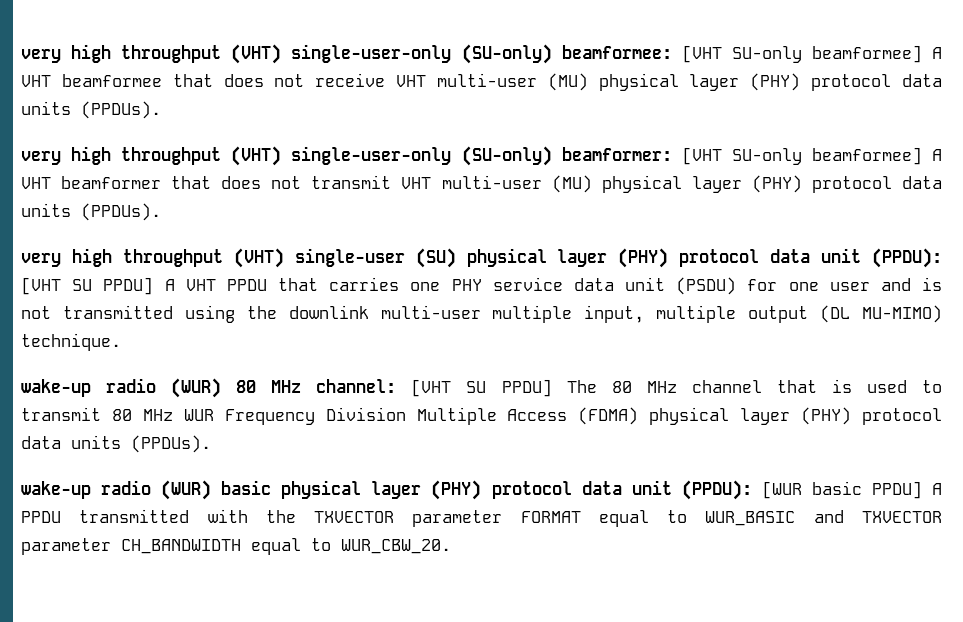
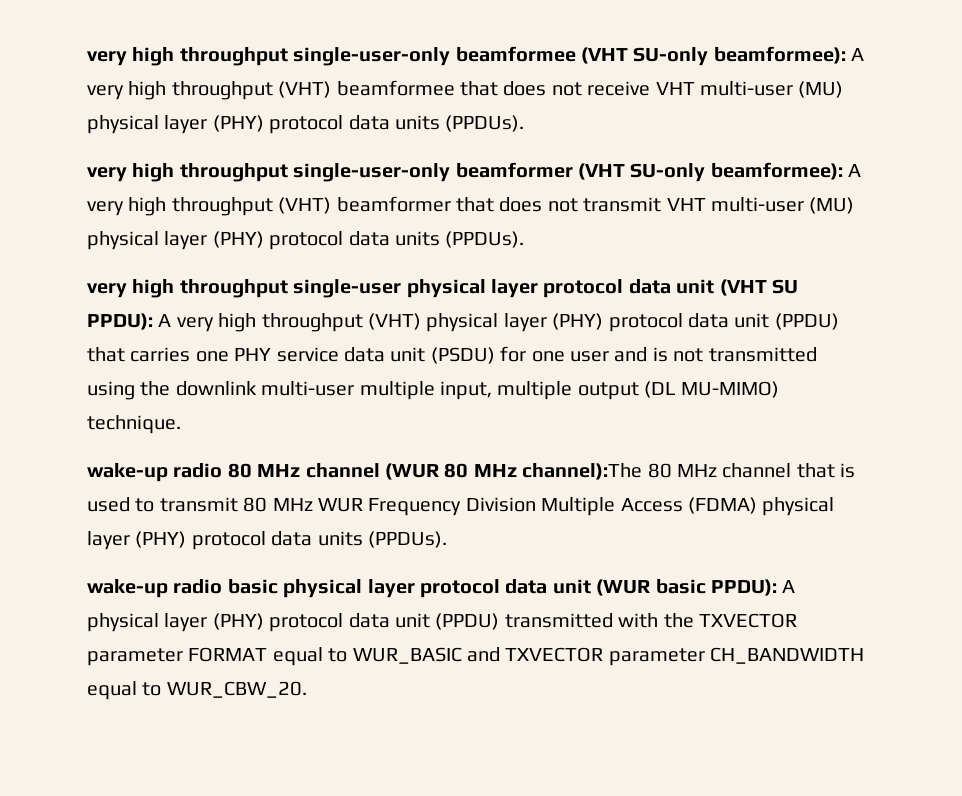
- very high throughput (VHT) single-user-only (SU-only) beamformee: [VHT SU-only beamformee] A VHT beamformee that does not receive VHT multi-user (MU) physical layer (PHY) protocol data units (PPDUs).
+ very high throughput single-user-only beamformee (VHT SU-only beamformee): A very high throughput (VHT) beamformee that does not receive VHT multi-user (MU) physical layer (PHY) protocol data units (PPDUs).
- very high throughput (VHT) single-user-only (SU-only) beamformer: [VHT SU-only beamformee] A VHT beamformer that does not transmit VHT multi-user (MU) physical layer (PHY) protocol data units (PPDUs).
+ very high throughput single-user-only beamformer (VHT SU-only beamformee): A very high throughput (VHT) beamformer that does not transmit VHT multi-user (MU) physical layer (PHY) protocol data units (PPDUs).
- very high throughput (VHT) single-user (SU) physical layer (PHY) protocol data unit (PPDU): [VHT SU PPDU] A VHT PPDU that carries one PHY service data unit (PSDU) for one user and is not transmitted using the downlink multi-user multiple input, multiple output (DL MU-MIMO) technique.
+ very high throughput single-user physical layer protocol data unit (VHT SU PPDU): A very high throughput (VHT) physical layer (PHY) protocol data unit (PPDU) that carries one PHY service data unit (PSDU) for one user and is not transmitted using the downlink multi-user multiple input, multiple output (DL MU-MIMO) technique.
- wake-up radio (WUR) 80 MHz channel: [VHT SU PPDU] The 80 MHz channel that is used to transmit 80 MHz WUR Frequency Division Multiple Access (FDMA) physical layer (PHY) protocol data units (PPDUs).
+ wake-up radio 80 MHz channel (WUR 80 MHz channel):The 80 MHz channel that is used to transmit 80 MHz WUR Frequency Division Multiple Access (FDMA) physical layer (PHY) protocol data units (PPDUs).
- wake-up radio (WUR) basic physical layer (PHY) protocol data unit (PPDU): [WUR basic PPDU] A PPDU transmitted with the TXVECTOR parameter FORMAT equal to WUR_BASIC and TXVECTOR parameter CH_BANDWIDTH equal to WUR_CBW_20.
+ wake-up radio basic physical layer protocol data unit (WUR basic PPDU): A physical layer (PHY) protocol data unit (PPDU) transmitted with the TXVECTOR parameter FORMAT equal to WUR_BASIC and TXVECTOR parameter CH_BANDWIDTH equal to WUR_CBW_20.

